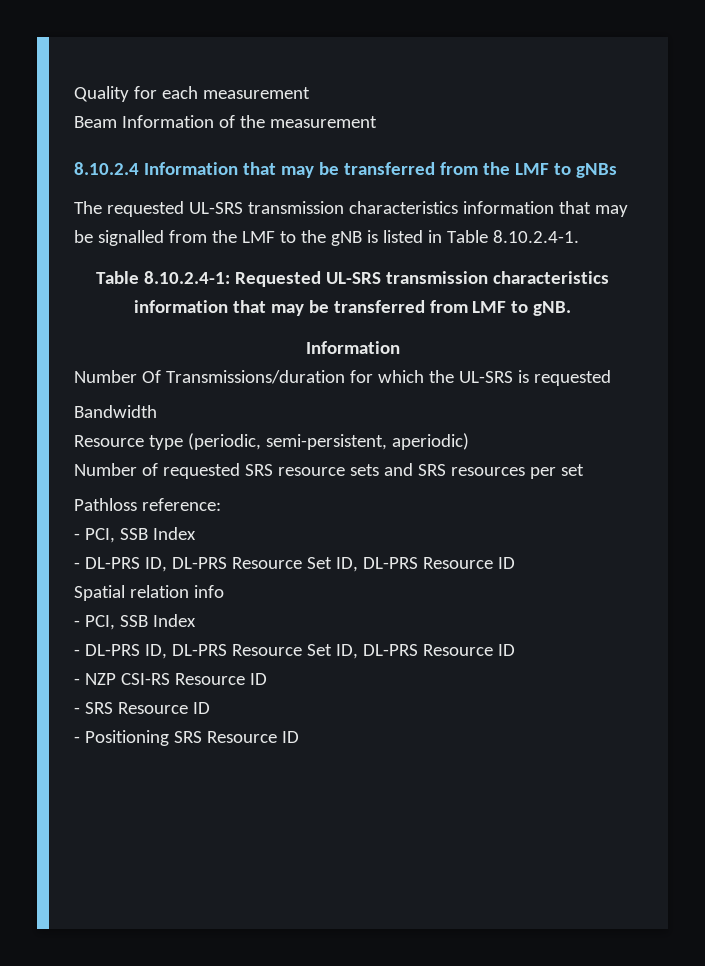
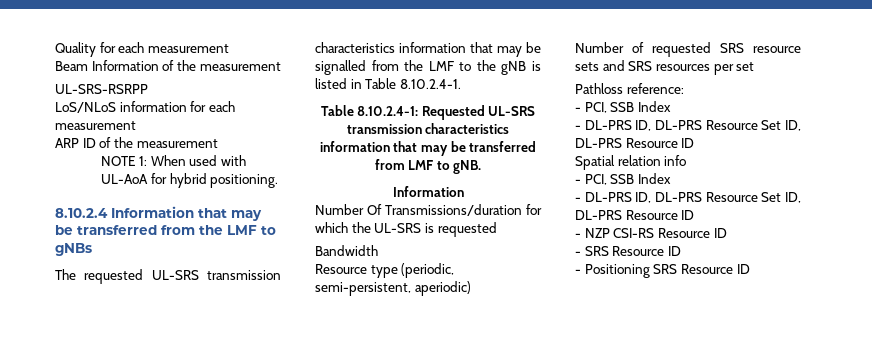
+ UL-SRS-RSRPP
+ LoS/NLoS information for each measurement
+ ARP ID of the measurement
+ NOTE 1: When used with UL-AoA for hybrid positioning.

